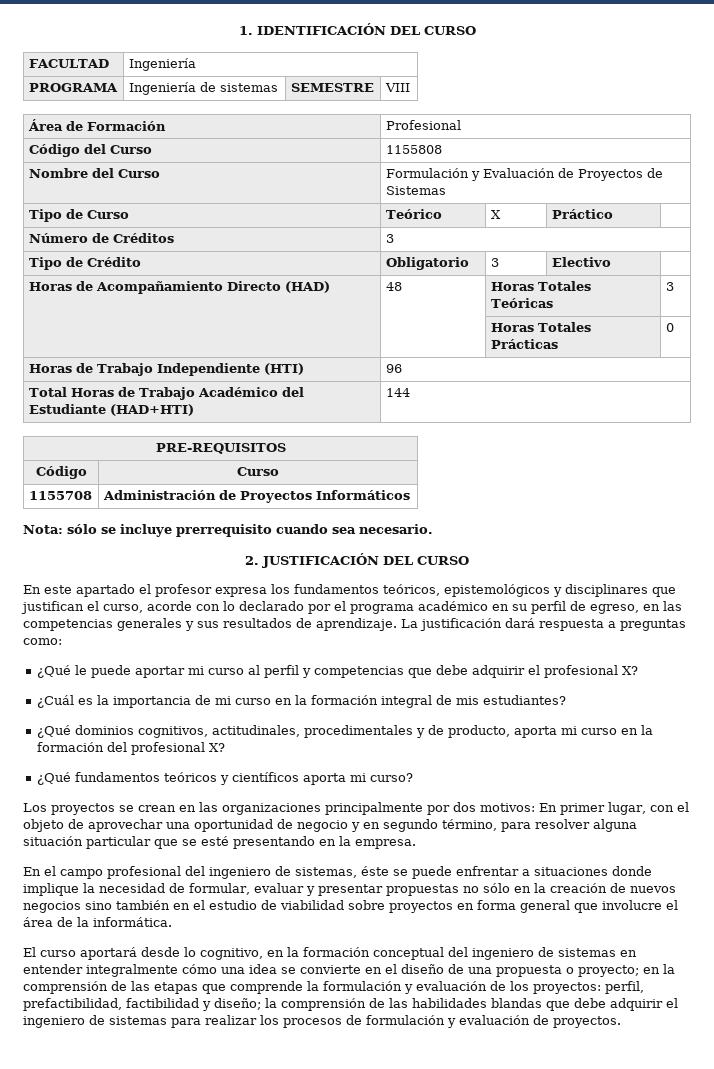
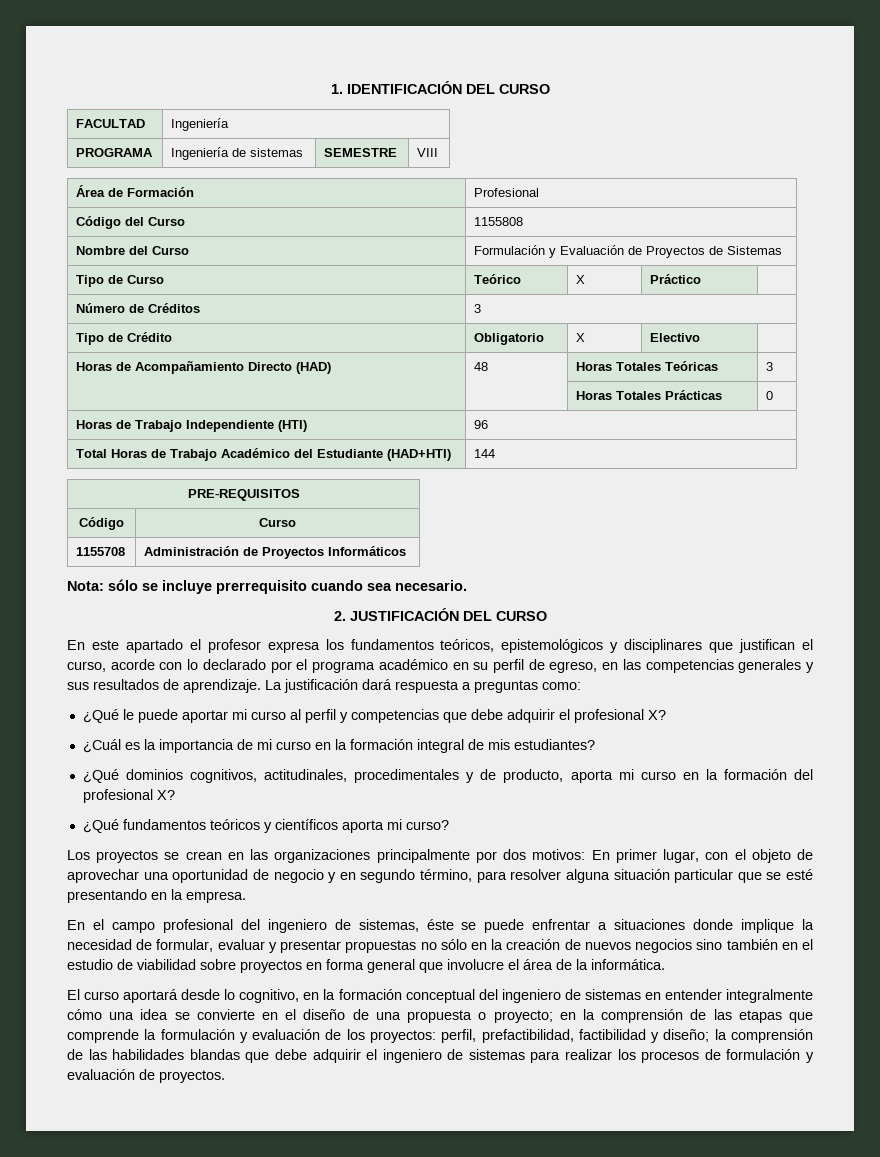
- Tipo de Crédito | Obligatorio | 3 | Electivo |
+ Tipo de Crédito | Obligatorio | X | Electivo |

